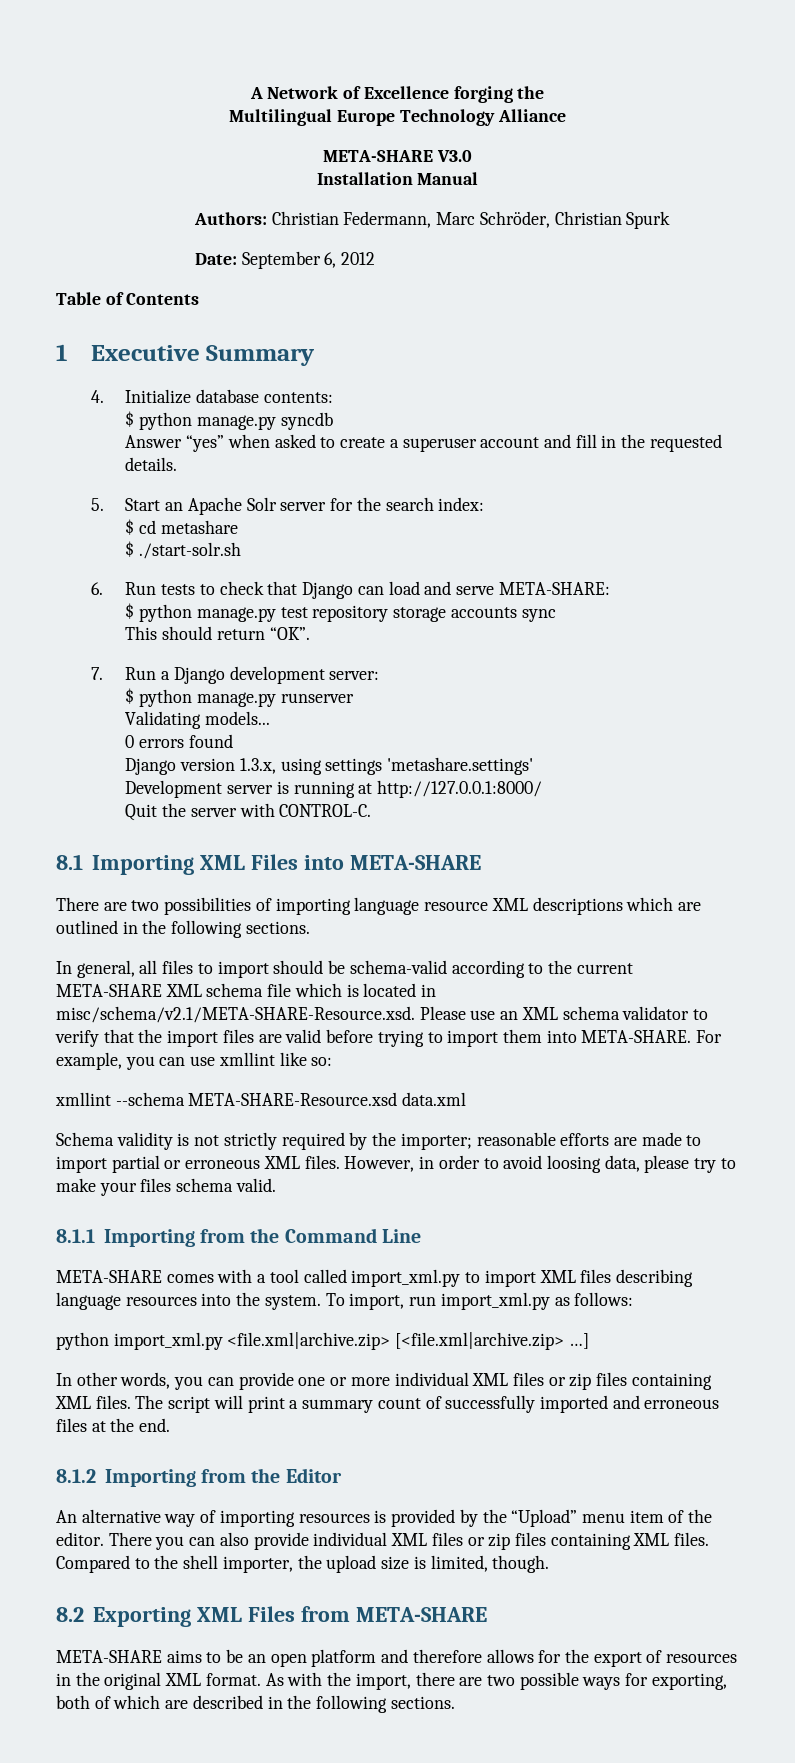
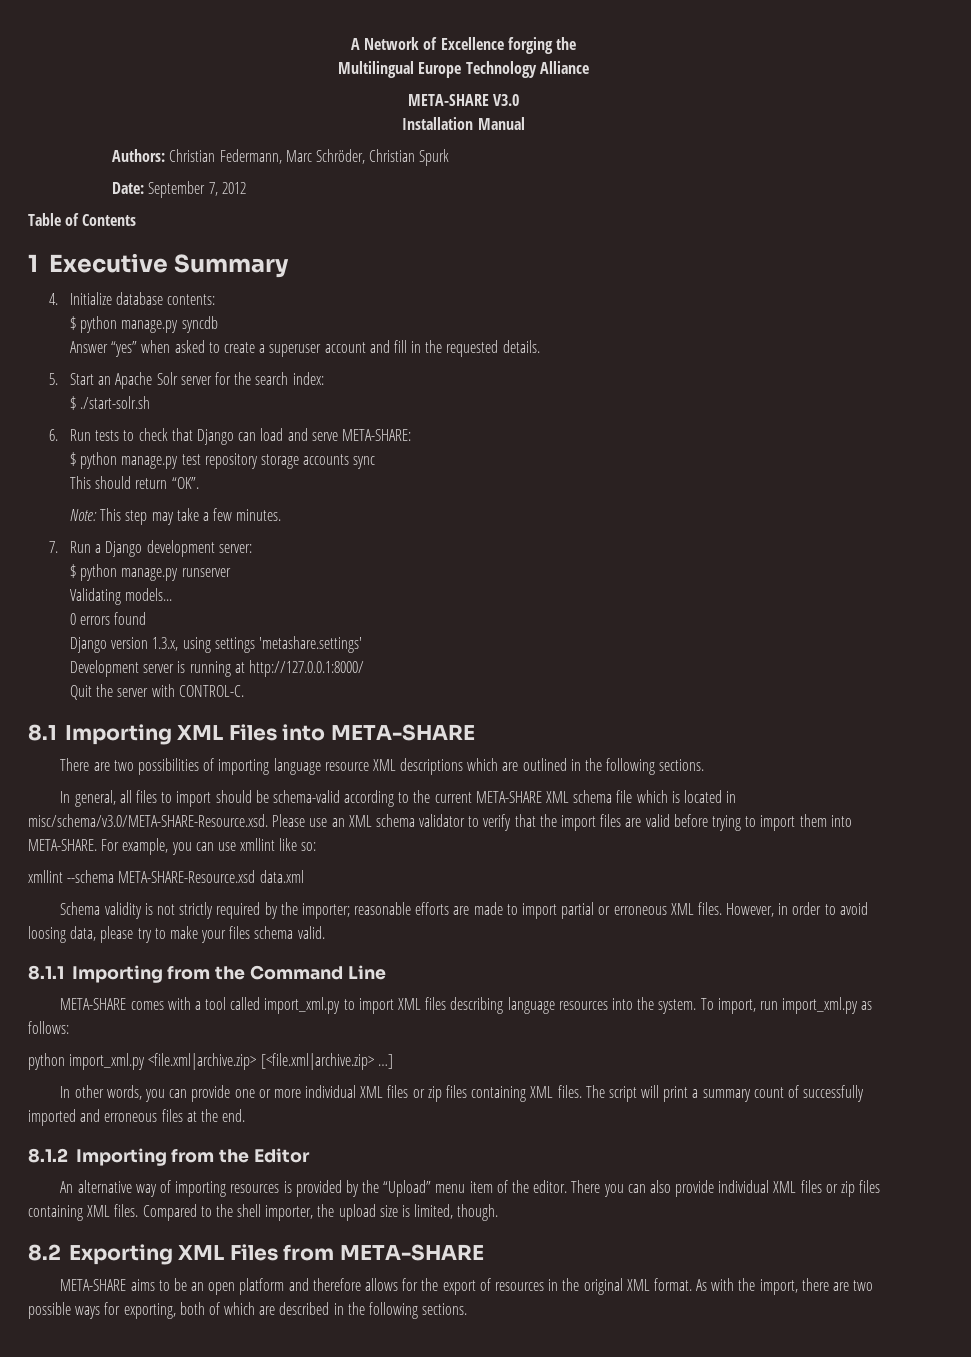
- Date: September 6, 2012
+ Date: September 7, 2012
- $ cd metashare
+ Note: This step may take a few minutes.
- In general, all files to import should be schema-valid according to the current META-SHARE XML schema file which is located in misc/schema/v2.1/META-SHARE-Resource.xsd. Please use an XML schema validator to verify that the import files are valid before trying to import them into META-SHARE.
+ In general, all files to import should be schema-valid according to the current META-SHARE XML schema file which is located in misc/schema/v3.0/META-SHARE-Resource.xsd. Please use an XML schema validator to verify that the import files are valid before trying to import them into META-SHARE.

